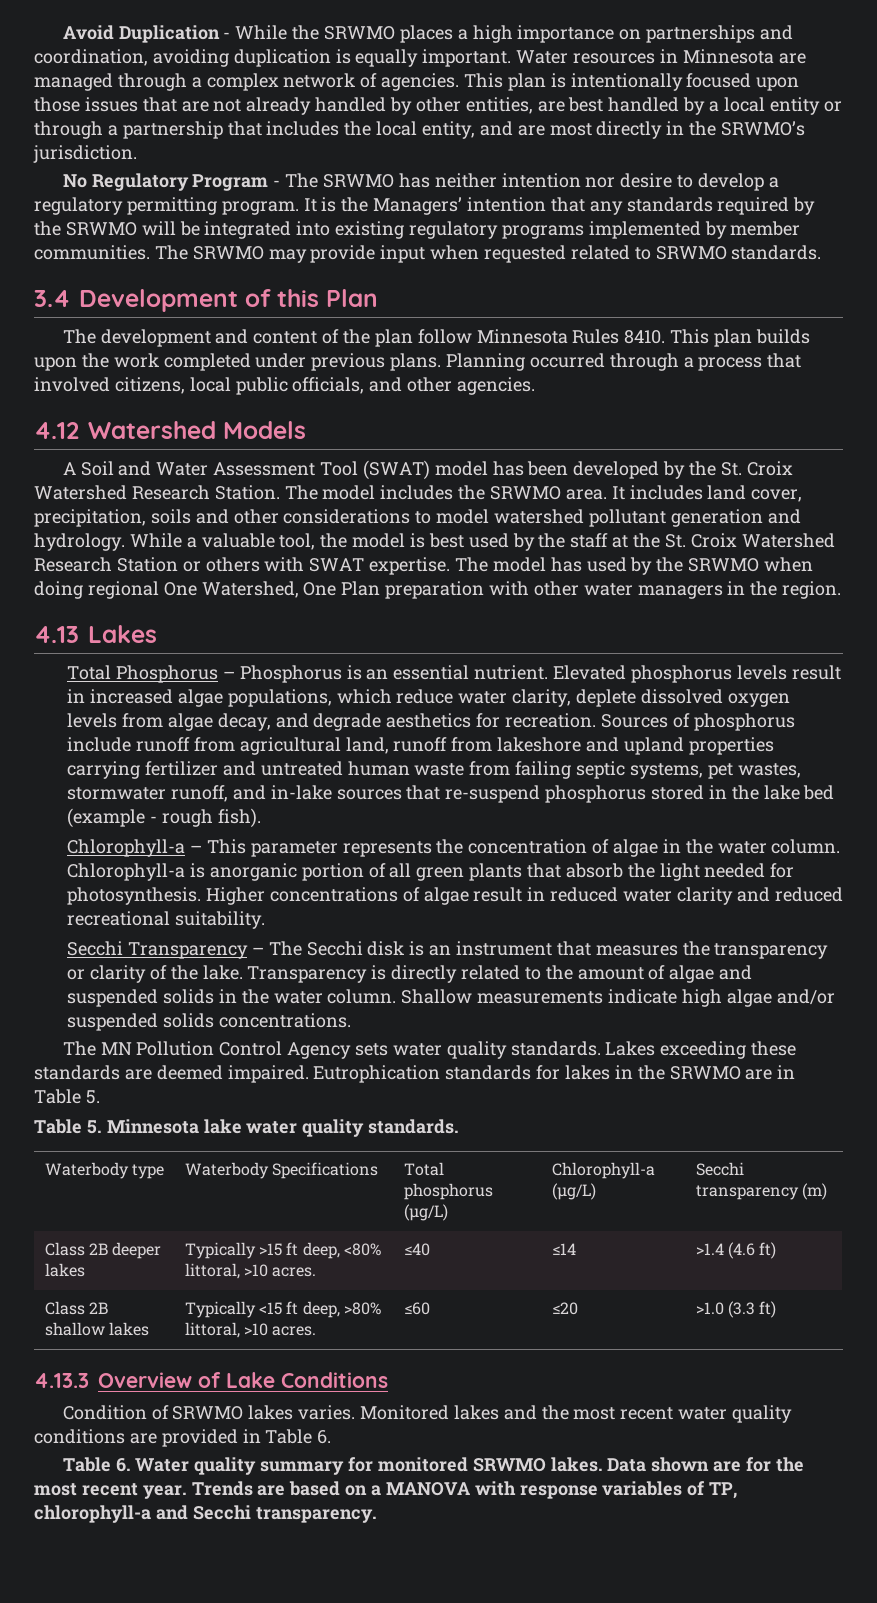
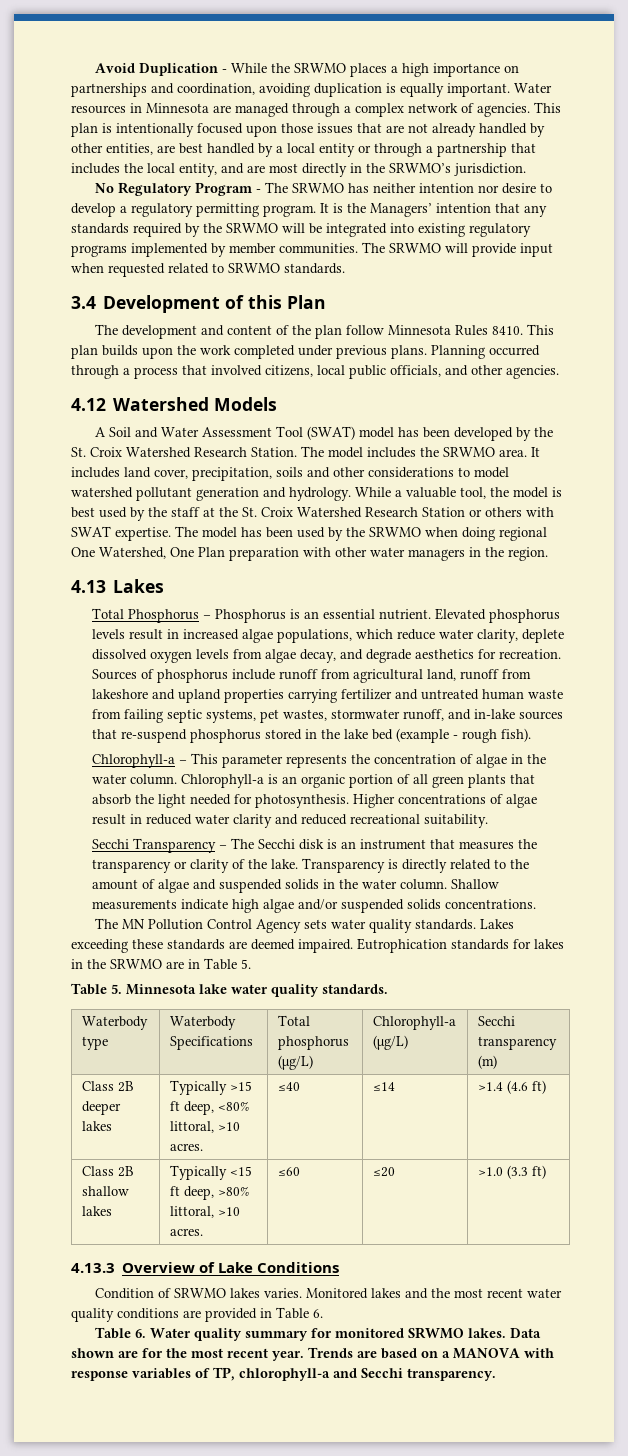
- The SRWMO may provide input when requested related to SRWMO standards.
+ The SRWMO will provide input when requested related to SRWMO standards.
- The model has used by the SRWMO when doing regional One Watershed, One Plan preparation with other water managers in the region.
+ The model has been used by the SRWMO when doing regional One Watershed, One Plan preparation with other water managers in the region.
- Chlorophyll-a is anorganic portion of all green plants that absorb the light needed for photosynthesis.
+ Chlorophyll-a is an organic portion of all green plants that absorb the light needed for photosynthesis.

